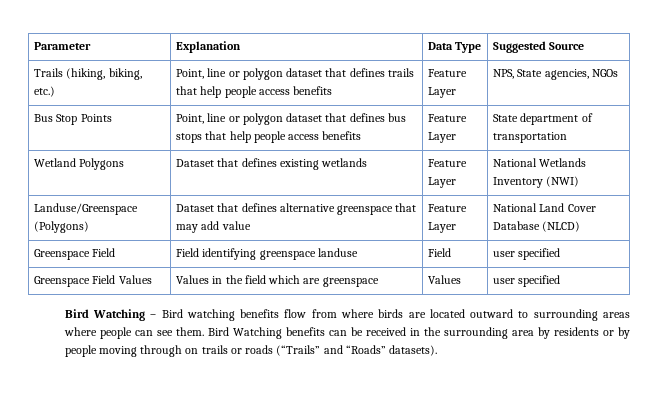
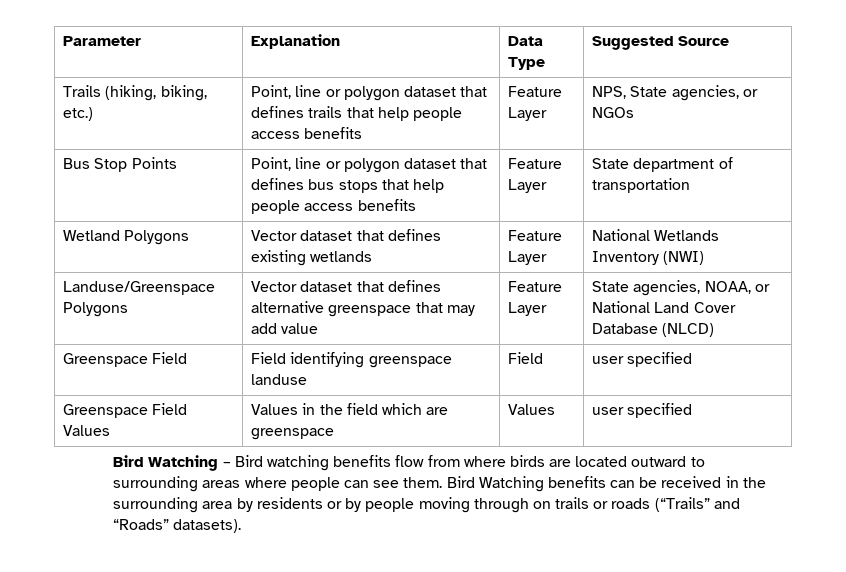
- Trails (hiking, biking, etc.) | Point, line or polygon dataset that defines trails that help people access benefits | Feature Layer | NPS, State agencies, NGOs
+ Trails (hiking, biking, etc.) | Point, line or polygon dataset that defines trails that help people access benefits | Feature Layer | NPS, State agencies, or NGOs
- Wetland Polygons | Dataset that defines existing wetlands | Feature Layer | National Wetlands Inventory (NWI)
+ Wetland Polygons | Vector dataset that defines existing wetlands | Feature Layer | National Wetlands Inventory (NWI)
- Landuse/Greenspace (Polygons) | Dataset that defines alternative greenspace that may add value | Feature Layer | National Land Cover Database (NLCD)
+ Landuse/Greenspace Polygons | Vector dataset that defines alternative greenspace that may add value | Feature Layer | State agencies, NOAA, or National Land Cover Database (NLCD)

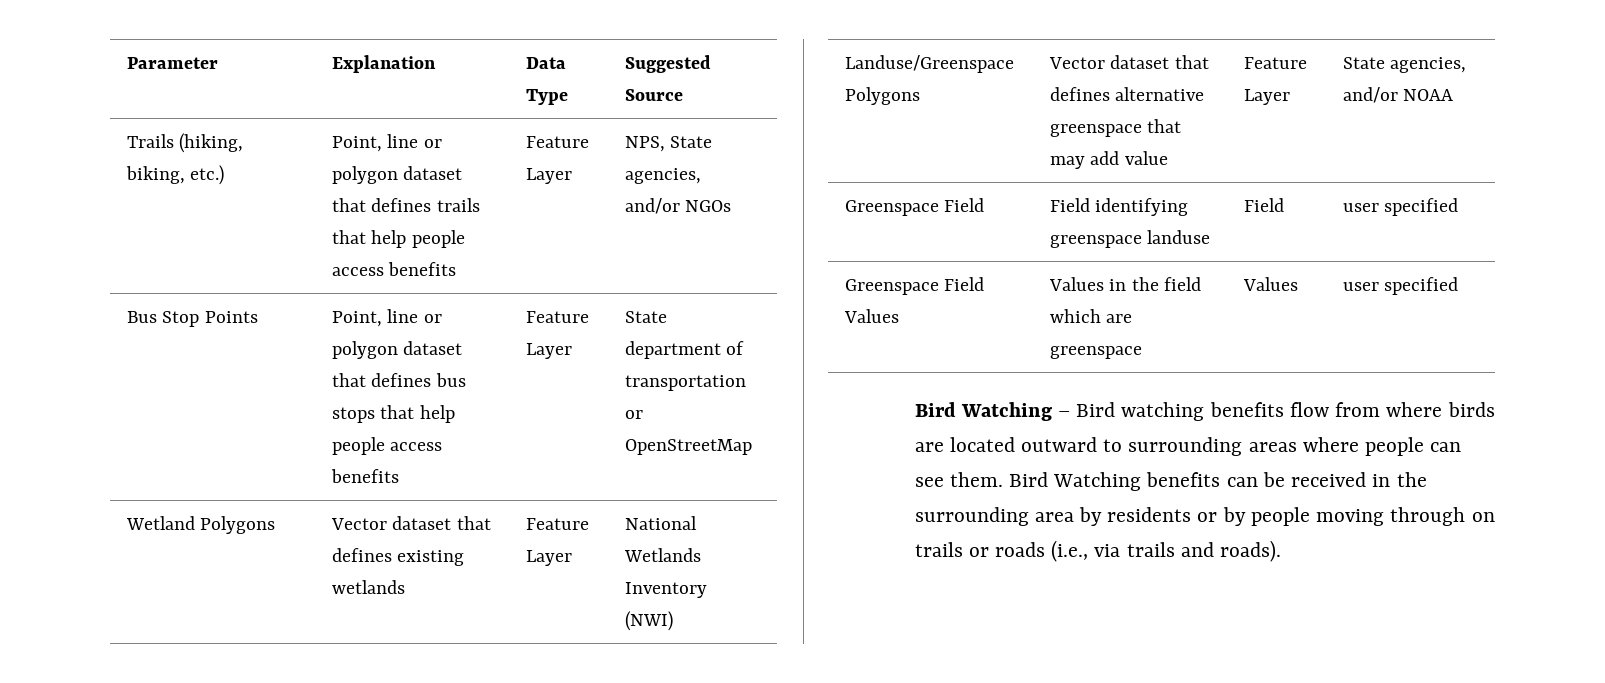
- Trails (hiking, biking, etc.) | Point, line or polygon dataset that defines trails that help people access benefits | Feature Layer | NPS, State agencies, or NGOs
+ Trails (hiking, biking, etc.) | Point, line or polygon dataset that defines trails that help people access benefits | Feature Layer | NPS, State agencies, and/or NGOs
- Bus Stop Points | Point, line or polygon dataset that defines bus stops that help people access benefits | Feature Layer | State department of transportation
+ Bus Stop Points | Point, line or polygon dataset that defines bus stops that help people access benefits | Feature Layer | State department of transportation or OpenStreetMap
- Landuse/Greenspace Polygons | Vector dataset that defines alternative greenspace that may add value | Feature Layer | State agencies, NOAA, or National Land Cover Database (NLCD)
+ Landuse/Greenspace Polygons | Vector dataset that defines alternative greenspace that may add value | Feature Layer | State agencies, and/or NOAA
- Bird Watching benefits can be received in the surrounding area by residents or by people moving through on trails or roads (“Trails” and “Roads” datasets).
+ Bird Watching benefits can be received in the surrounding area by residents or by people moving through on trails or roads (i.e., via trails and roads).

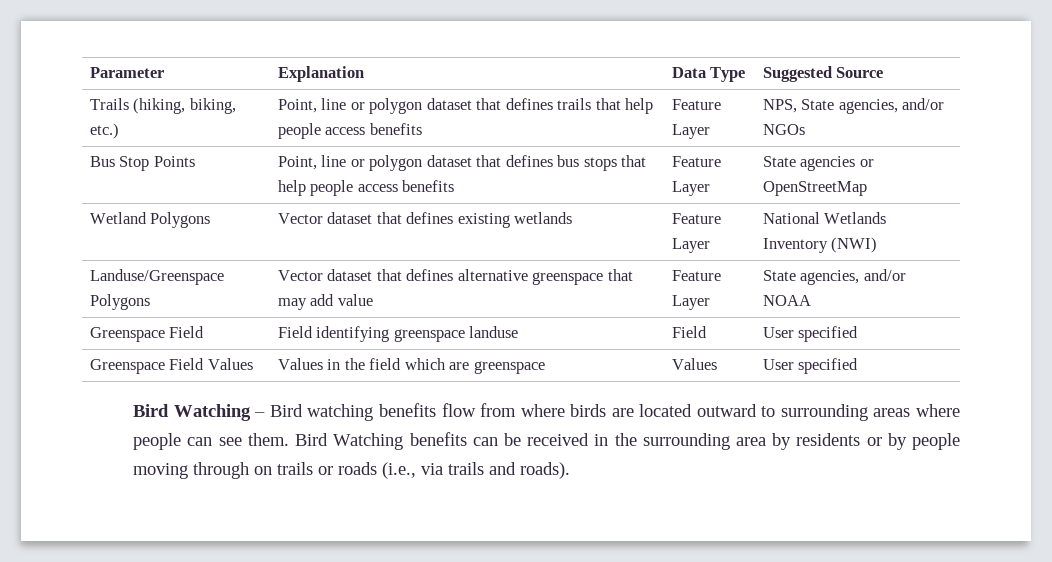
- Bus Stop Points | Point, line or polygon dataset that defines bus stops that help people access benefits | Feature Layer | State department of transportation or OpenStreetMap
+ Bus Stop Points | Point, line or polygon dataset that defines bus stops that help people access benefits | Feature Layer | State agencies or OpenStreetMap
- Greenspace Field | Field identifying greenspace landuse | Field | user specified
+ Greenspace Field | Field identifying greenspace landuse | Field | User specified
- Greenspace Field Values | Values in the field which are greenspace | Values | user specified
+ Greenspace Field Values | Values in the field which are greenspace | Values | User specified

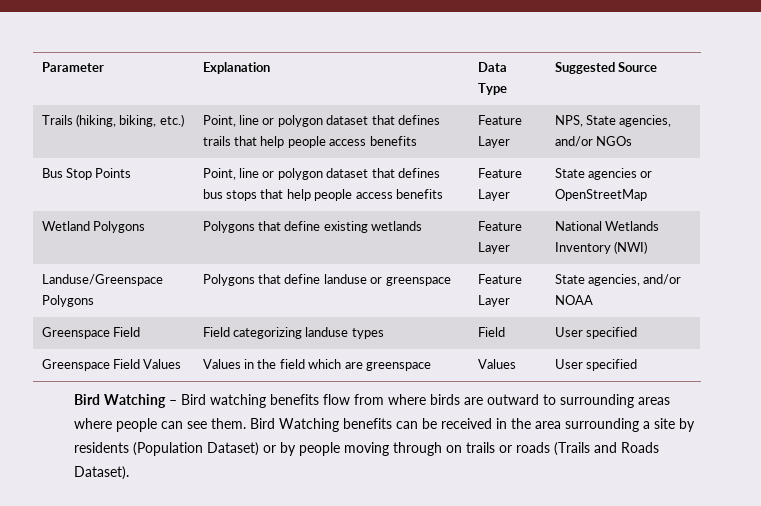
- Wetland Polygons | Vector dataset that defines existing wetlands | Feature Layer | National Wetlands Inventory (NWI)
+ Wetland Polygons | Polygons that define existing wetlands | Feature Layer | National Wetlands Inventory (NWI)
- Landuse/Greenspace Polygons | Vector dataset that defines alternative greenspace that may add value | Feature Layer | State agencies, and/or NOAA
+ Landuse/Greenspace Polygons | Polygons that define landuse or greenspace | Feature Layer | State agencies, and/or NOAA
- Greenspace Field | Field identifying greenspace landuse | Field | User specified
+ Greenspace Field | Field categorizing landuse types | Field | User specified
- Bird Watching – Bird watching benefits flow from where birds are located outward to surrounding areas where people can see them.
+ Bird Watching – Bird watching benefits flow from where birds are outward to surrounding areas where people can see them.
- Bird Watching benefits can be received in the surrounding area by residents or by people moving through on trails or roads (i.e., via trails and roads).
+ Bird Watching benefits can be received in the area surrounding a site by residents (Population Dataset) or by people moving through on trails or roads (Trails and Roads Dataset).

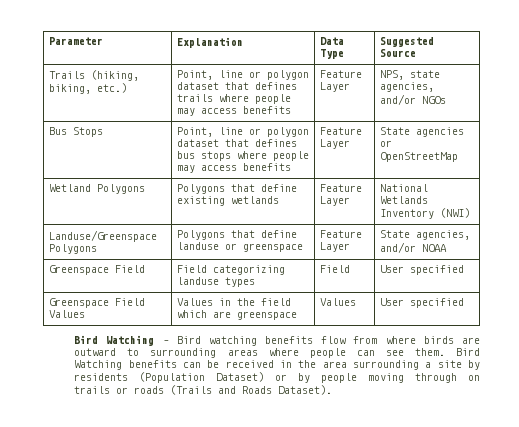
- Trails (hiking, biking, etc.) | Point, line or polygon dataset that defines trails that help people access benefits | Feature Layer | NPS, State agencies, and/or NGOs
+ Trails (hiking, biking, etc.) | Point, line or polygon dataset that defines trails where people may access benefits | Feature Layer | NPS, state agencies, and/or NGOs
- Bus Stop Points | Point, line or polygon dataset that defines bus stops that help people access benefits | Feature Layer | State agencies or OpenStreetMap
+ Bus Stops | Point, line or polygon dataset that defines bus stops where people may access benefits | Feature Layer | State agencies or OpenStreetMap

